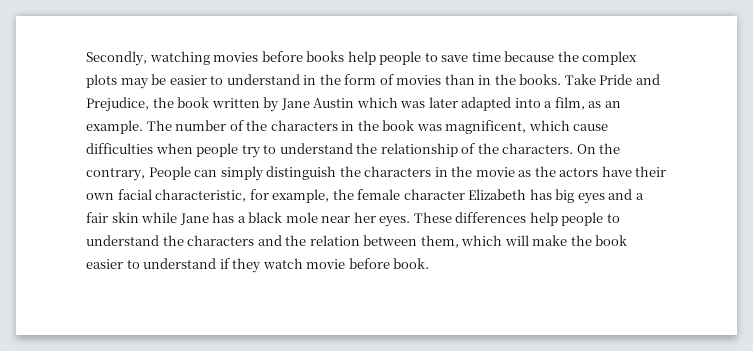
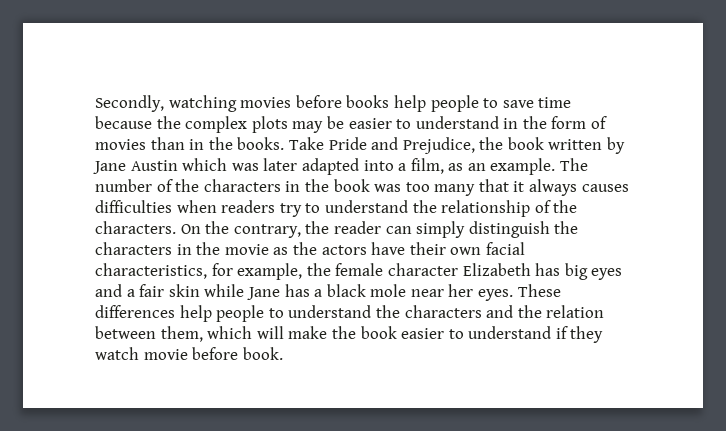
- The number of the characters in the book was magnificent, which cause difficulties when people try to understand the relationship of the characters.
+ The number of the characters in the book was too many that it always causes difficulties when readers try to understand the relationship of the characters.
- On the contrary, People can simply distinguish the characters in the movie as the actors have their own facial characteristic, for example, the female character Elizabeth has big eyes and a fair skin while Jane has a black mole near her eyes.
+ On the contrary, the reader can simply distinguish the characters in the movie as the actors have their own facial characteristics, for example, the female character Elizabeth has big eyes and a fair skin while Jane has a black mole near her eyes.

